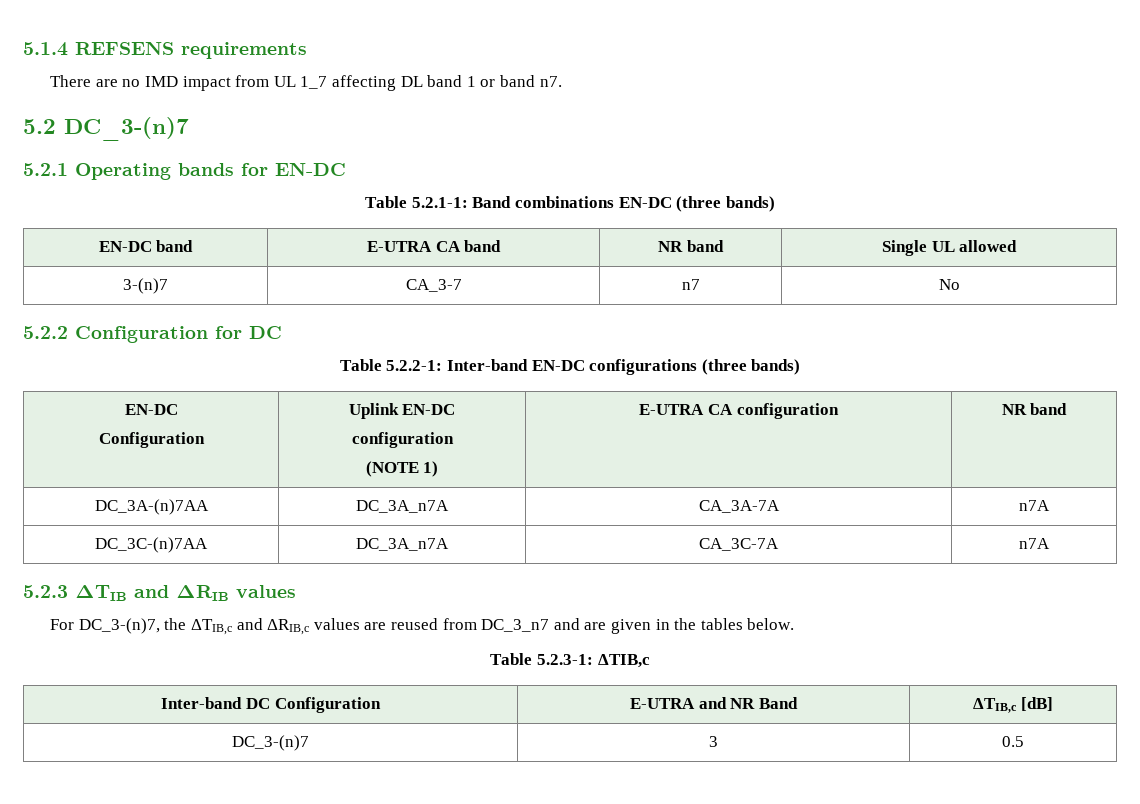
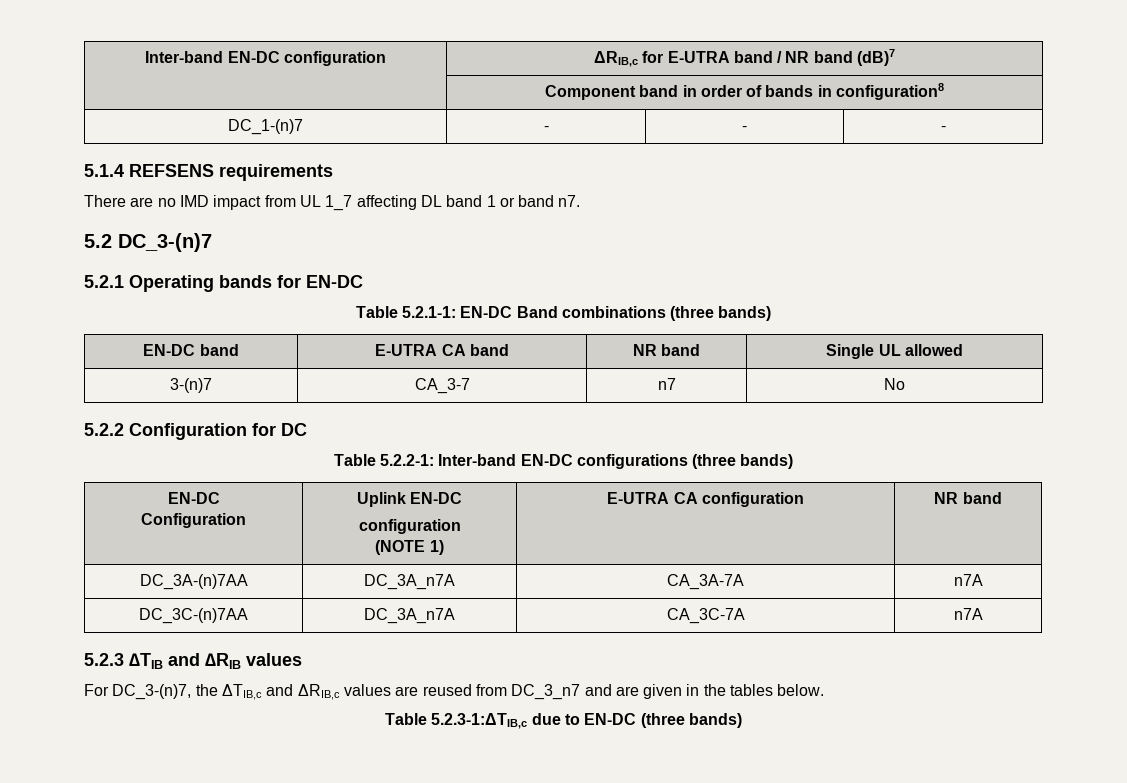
+ Inter-band EN-DC configuration | ΔRIB,c for E-UTRA band / NR band (dB)7
+ | Component band in order of bands in configuration8
+ DC_1-(n)7 | - | - | -
- Table 5.2.1-1: Band combinations EN-DC (three bands)
+ Table 5.2.1-1: EN-DC Band combinations (three bands)
- Table 5.2.3-1: ΔTIB,c
- Inter-band DC Configuration | E-UTRA and NR Band | ΔTIB,c [dB]
- DC_3-(n)7 | 3 | 0.5
+ Table 5.2.3-1:ΔTIB,c due to EN-DC (three bands)

